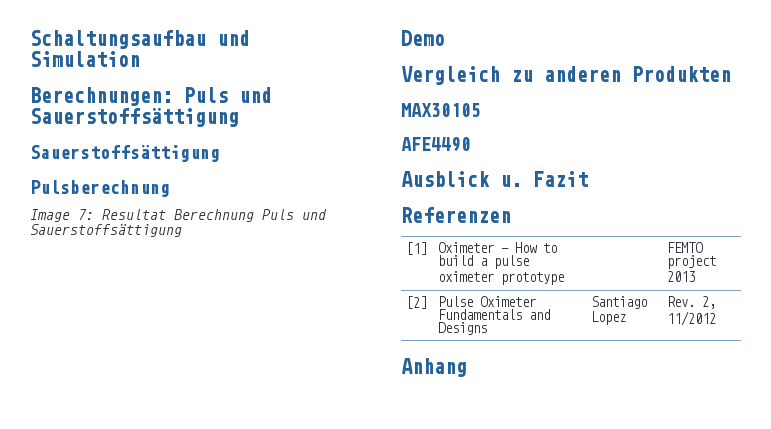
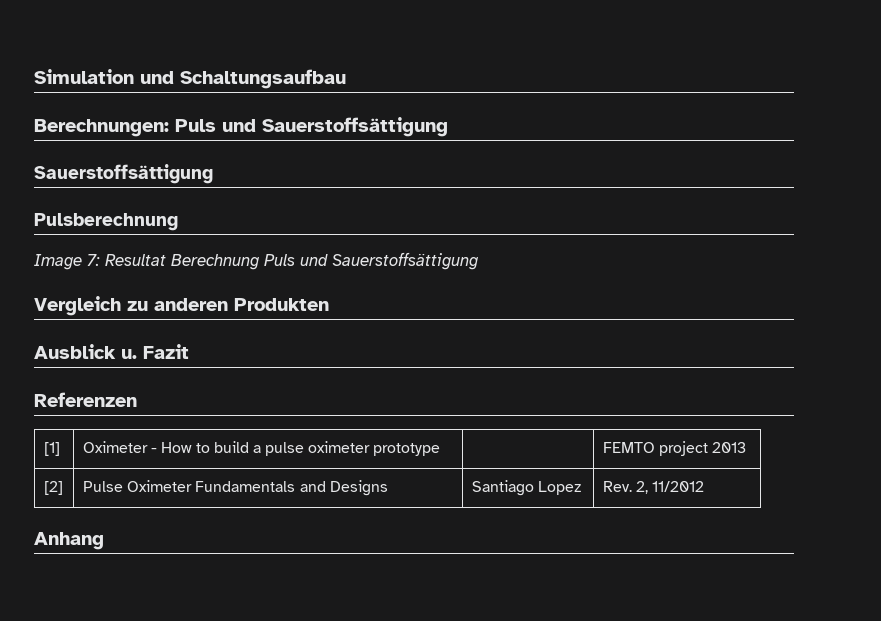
- Schaltungsaufbau und Simulation
+ Simulation und Schaltungsaufbau
- Demo
- MAX30105
- AFE4490

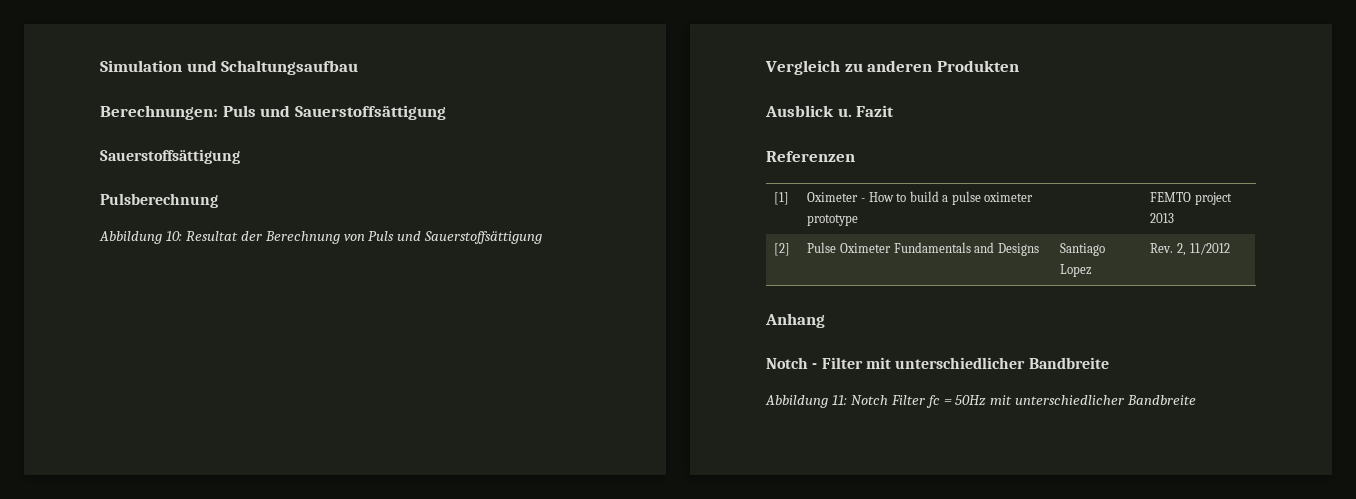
- Image 7: Resultat Berechnung Puls und Sauerstoffsättigung
+ Abbildung 10: Resultat der Berechnung von Puls und Sauerstoffsättigung
+ Notch - Filter mit unterschiedlicher Bandbreite
+ Abbildung 11: Notch Filter fc = 50Hz mit unterschiedlicher Bandbreite

